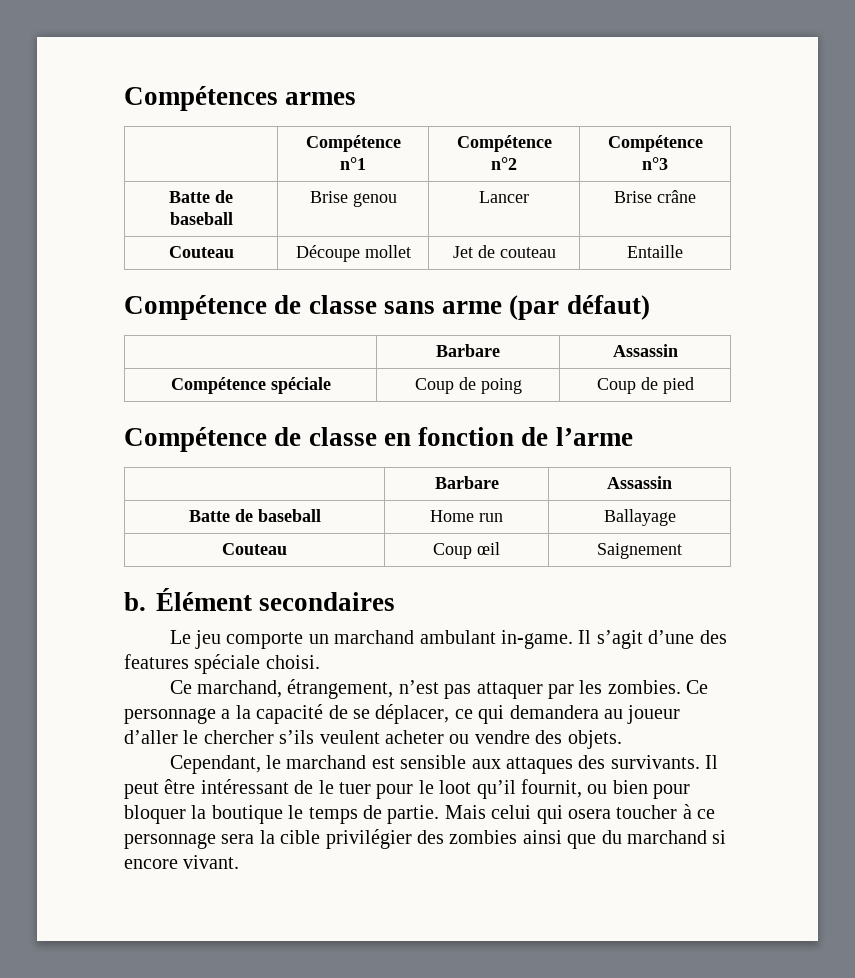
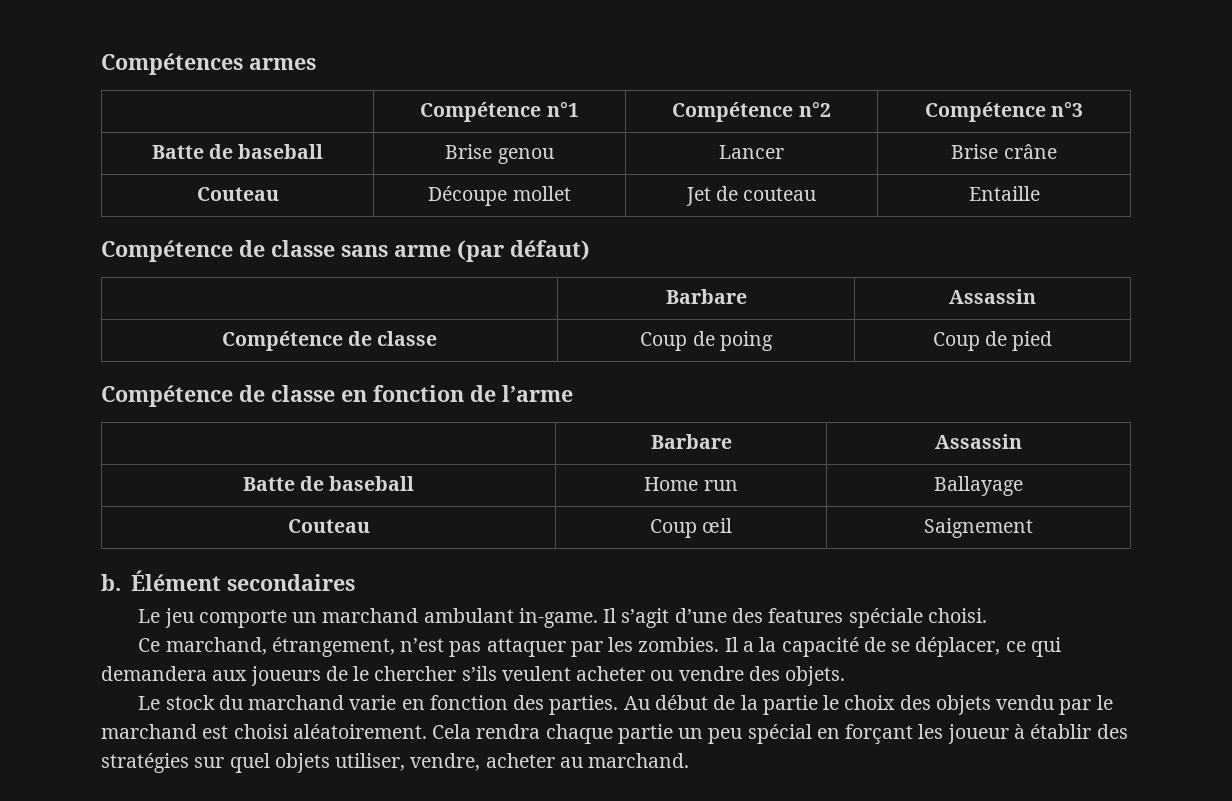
- Compétence spéciale | Coup de poing | Coup de pied
+ Compétence de classe | Coup de poing | Coup de pied
- Ce personnage a la capacité de se déplacer, ce qui demandera au joueur d’aller le chercher s’ils veulent acheter ou vendre des objets.
+ Il a la capacité de se déplacer, ce qui demandera aux joueurs de le chercher s’ils veulent acheter ou vendre des objets.
- Cependant, le marchand est sensible aux attaques des survivants. Il peut être intéressant de le tuer pour le loot qu’il fournit, ou bien pour bloquer la boutique le temps de partie. Mais celui qui osera toucher à ce personnage sera la cible privilégier des zombies ainsi que du marchand si encore vivant.
+ Le stock du marchand varie en fonction des parties. Au début de la partie le choix des objets vendu par le marchand est choisi aléatoirement. Cela rendra chaque partie un peu spécial en forçant les joueur à établir des stratégies sur quel objets utiliser, vendre, acheter au marchand.

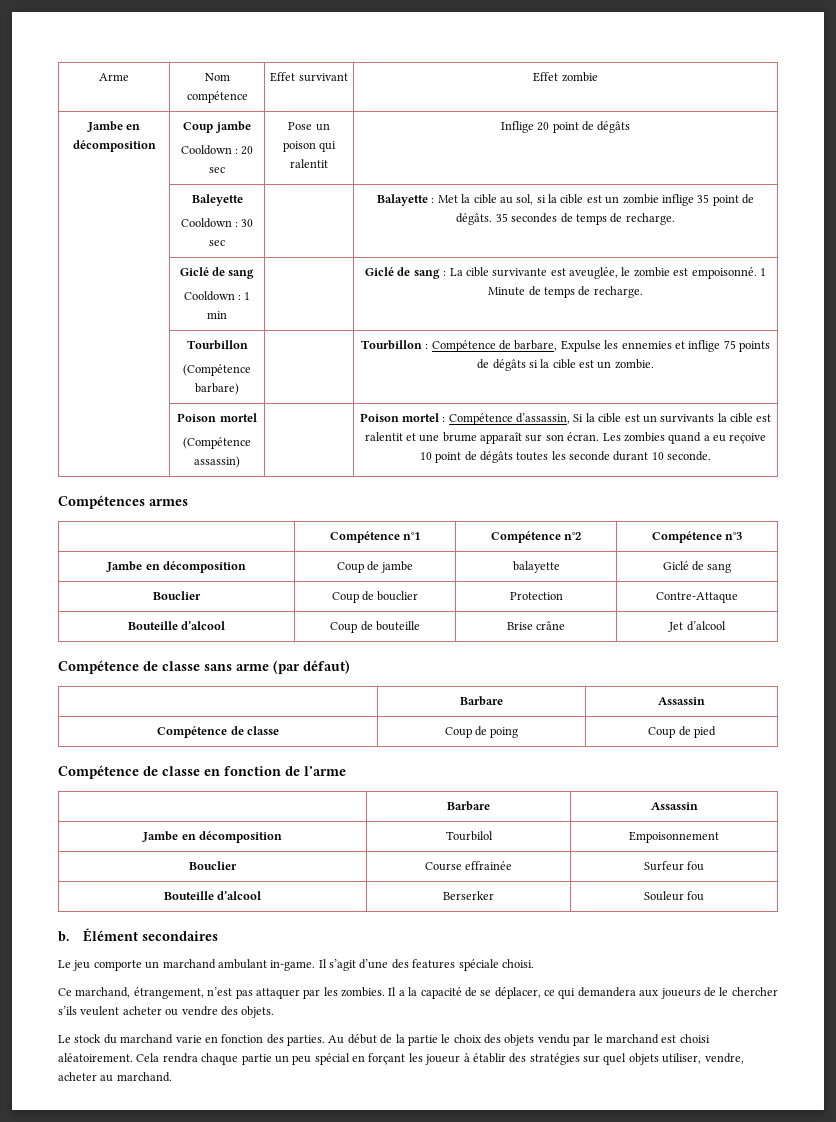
+ Arme | Nom compétence | Effet survivant | Effet zombie
+ Jambe en décomposition | Coup jambe
+ Cooldown : 20 sec | Pose un poison qui ralentit | Inflige 20 point de dégâts
+ | Baleyette
+ Cooldown : 30 sec | | Balayette : Met la cible au sol, si la cible est un zombie inflige 35 point de dégâts. 35 secondes de temps de recharge.
+ | Giclé de sang
+ Cooldown : 1 min | | Giclé de sang : La cible survivante est aveuglée, le zombie est empoisonné. 1 Minute de temps de recharge.
+ | Tourbillon
+ (Compétence barbare) | | Tourbillon : Compétence de barbare, Expulse les ennemies et inflige 75 points de dégâts si la cible est un zombie.
+ | Poison mortel
+ (Compétence assassin) | | Poison mortel : Compétence d’assassin, Si la cible est un survivants la cible est ralentit et une brume apparaît sur son écran. Les zombies quand a eu reçoive 10 point de dégâts toutes les seconde durant 10 seconde.
- Batte de baseball | Brise genou | Lancer | Brise crâne
- Couteau | Découpe mollet | Jet de couteau | Entaille
+ Jambe en décomposition | Coup de jambe | balayette | Giclé de sang
+ Bouclier | Coup de bouclier | Protection | Contre-Attaque
+ Bouteille d’alcool | Coup de bouteille | Brise crâne | Jet d’alcool
- Batte de baseball | Home run | Ballayage
- Couteau | Coup œil | Saignement
+ Jambe en décomposition | Tourbilol | Empoisonnement
+ Bouclier | Course effrainée | Surfeur fou
+ Bouteille d’alcool | Berserker | Souleur fou

